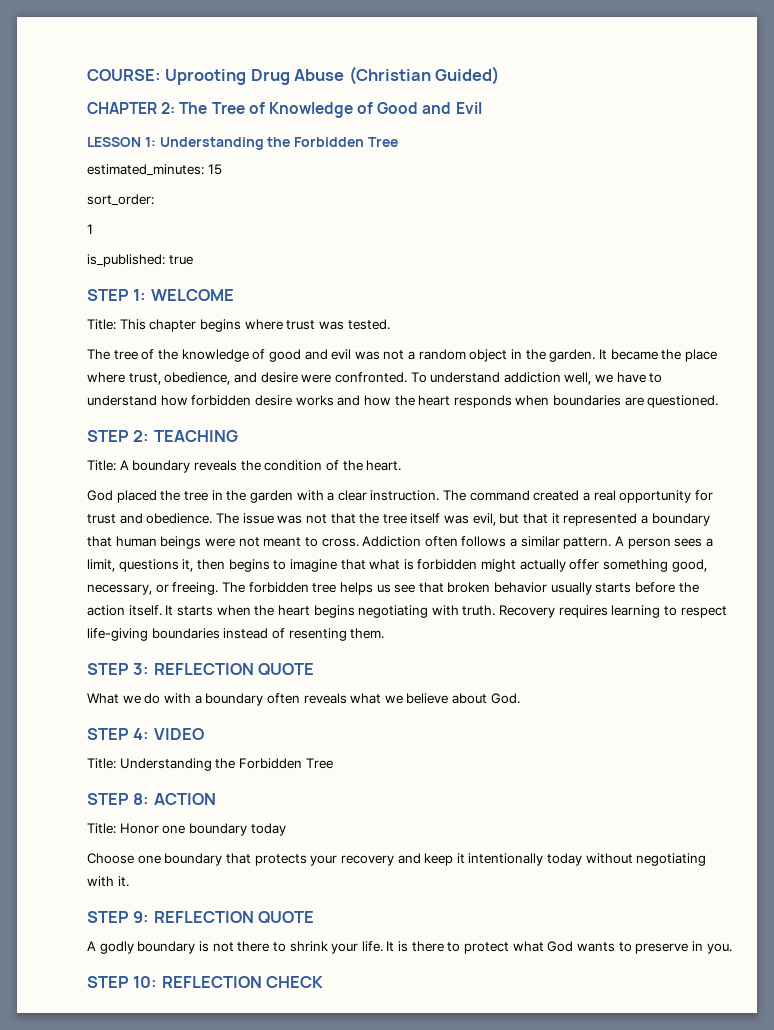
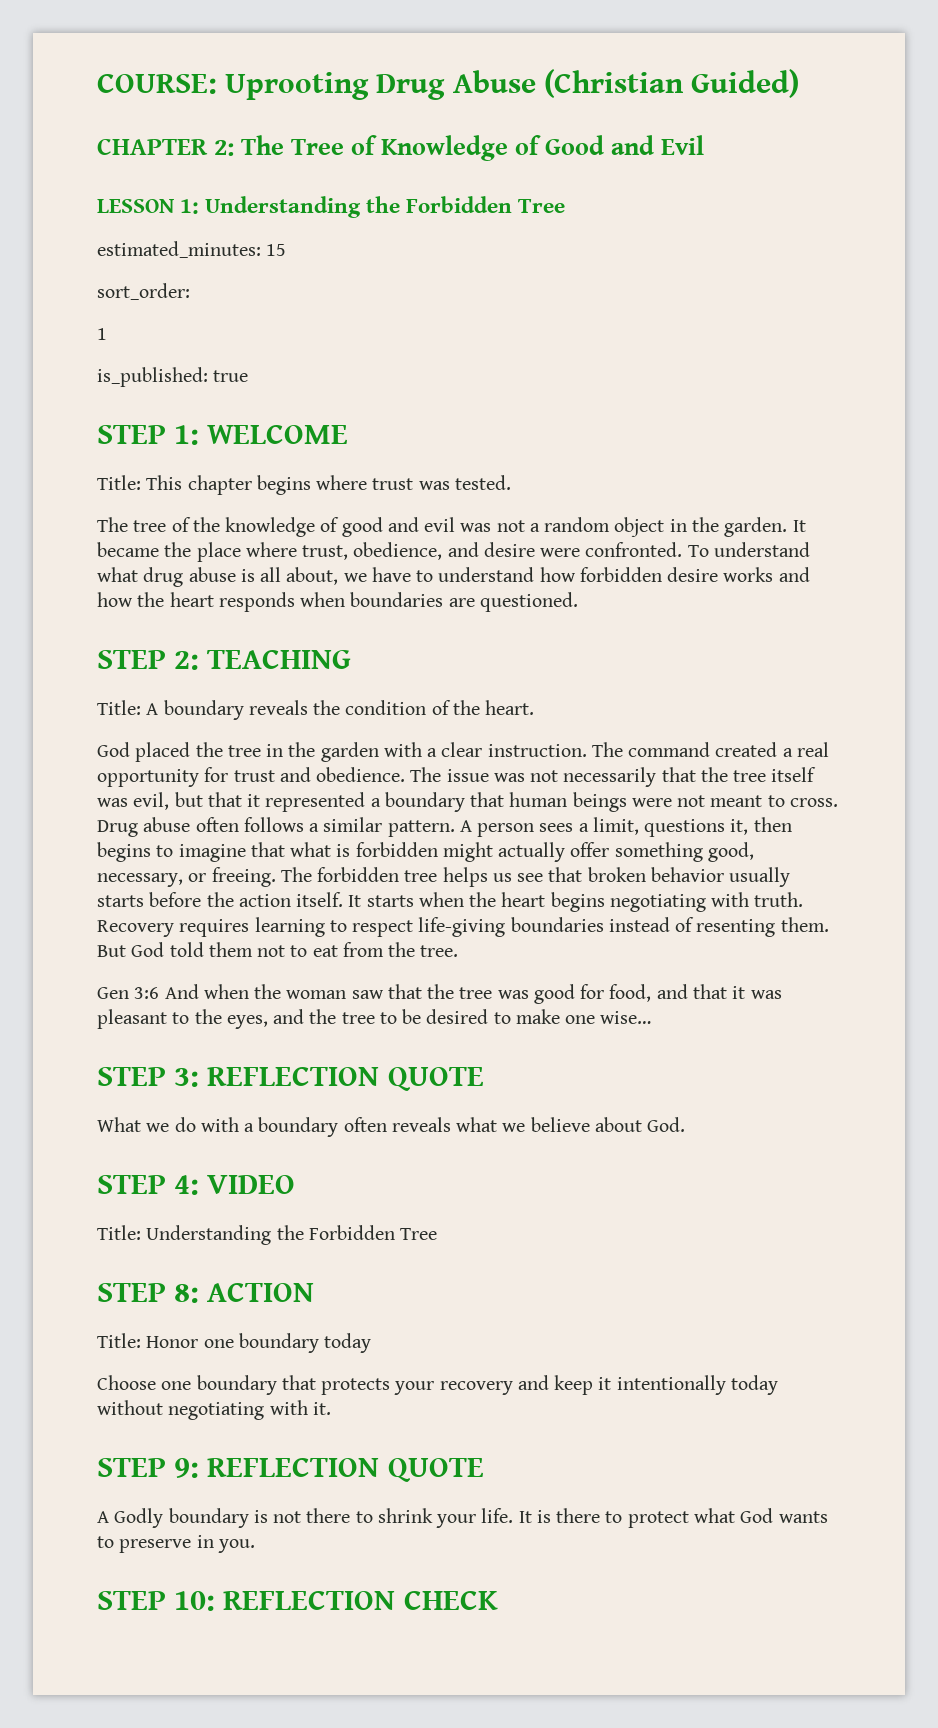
- To understand addiction well, we have to understand how forbidden desire works and how the heart responds when boundaries are questioned.
+ To understand what drug abuse is all about, we have to understand how forbidden desire works and how the heart responds when boundaries are questioned.
- The issue was not that the tree itself was evil, but that it represented a boundary that human beings were not meant to cross.
+ The issue was not necessarily that the tree itself was evil, but that it represented a boundary that human beings were not meant to cross.
- Addiction often follows a similar pattern.
+ Drug abuse often follows a similar pattern.
+ But God told them not to eat from the tree.
+ Gen 3:6 And when the woman saw that the tree was good for food, and that it was pleasant to the eyes, and the tree to be desired to make one wise…
- A godly boundary is not there to shrink your life.
+ A Godly boundary is not there to shrink your life.

